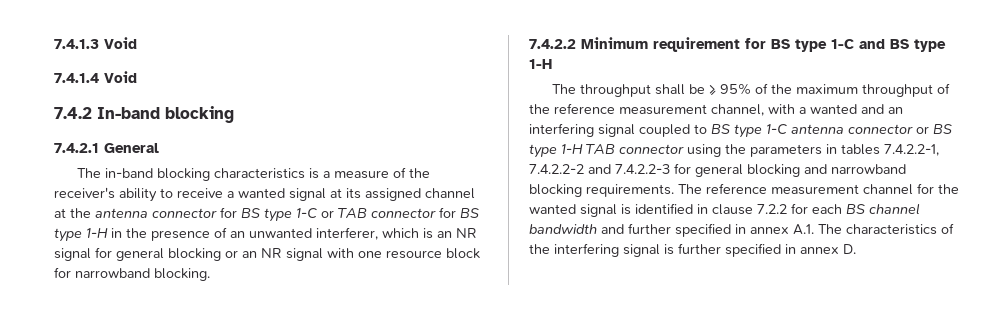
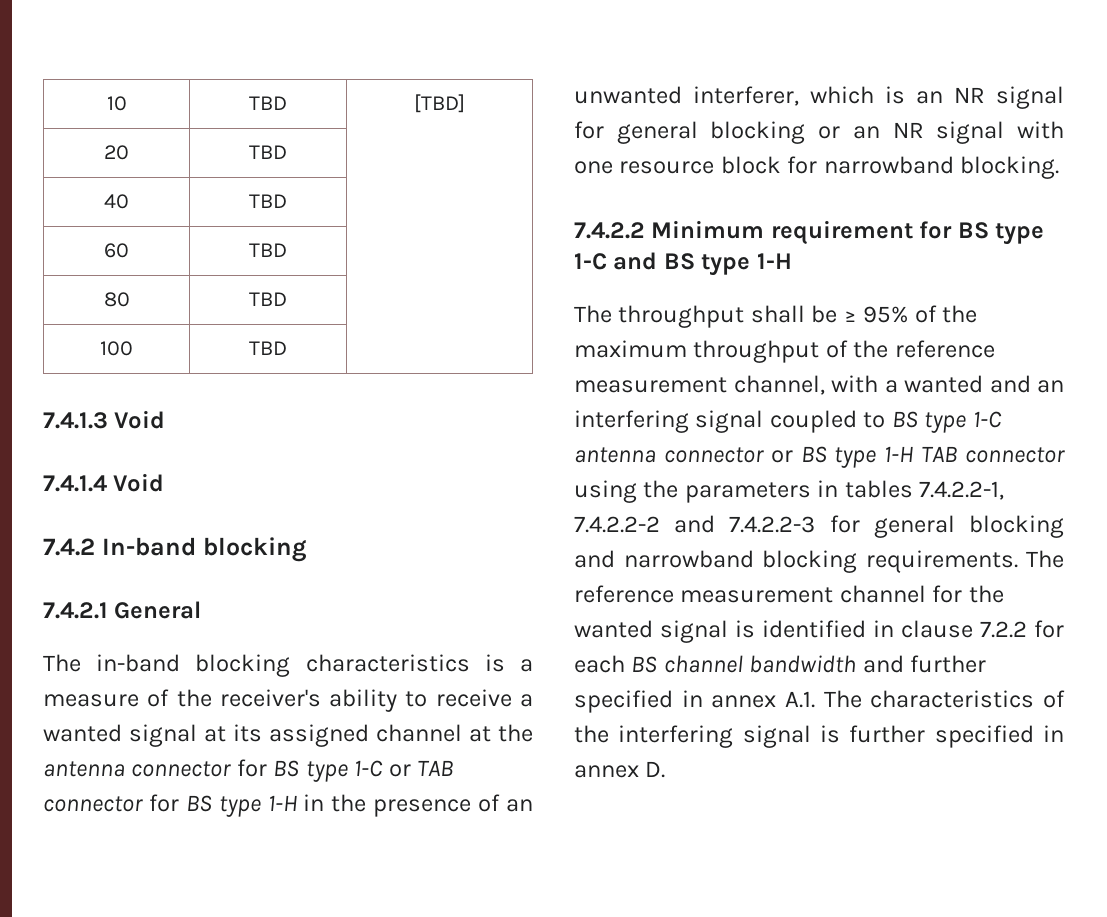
+ 10 | TBD | [TBD]
+ 20 | TBD |
+ 40 | TBD |
+ 60 | TBD |
+ 80 | TBD |
+ 100 | TBD |

